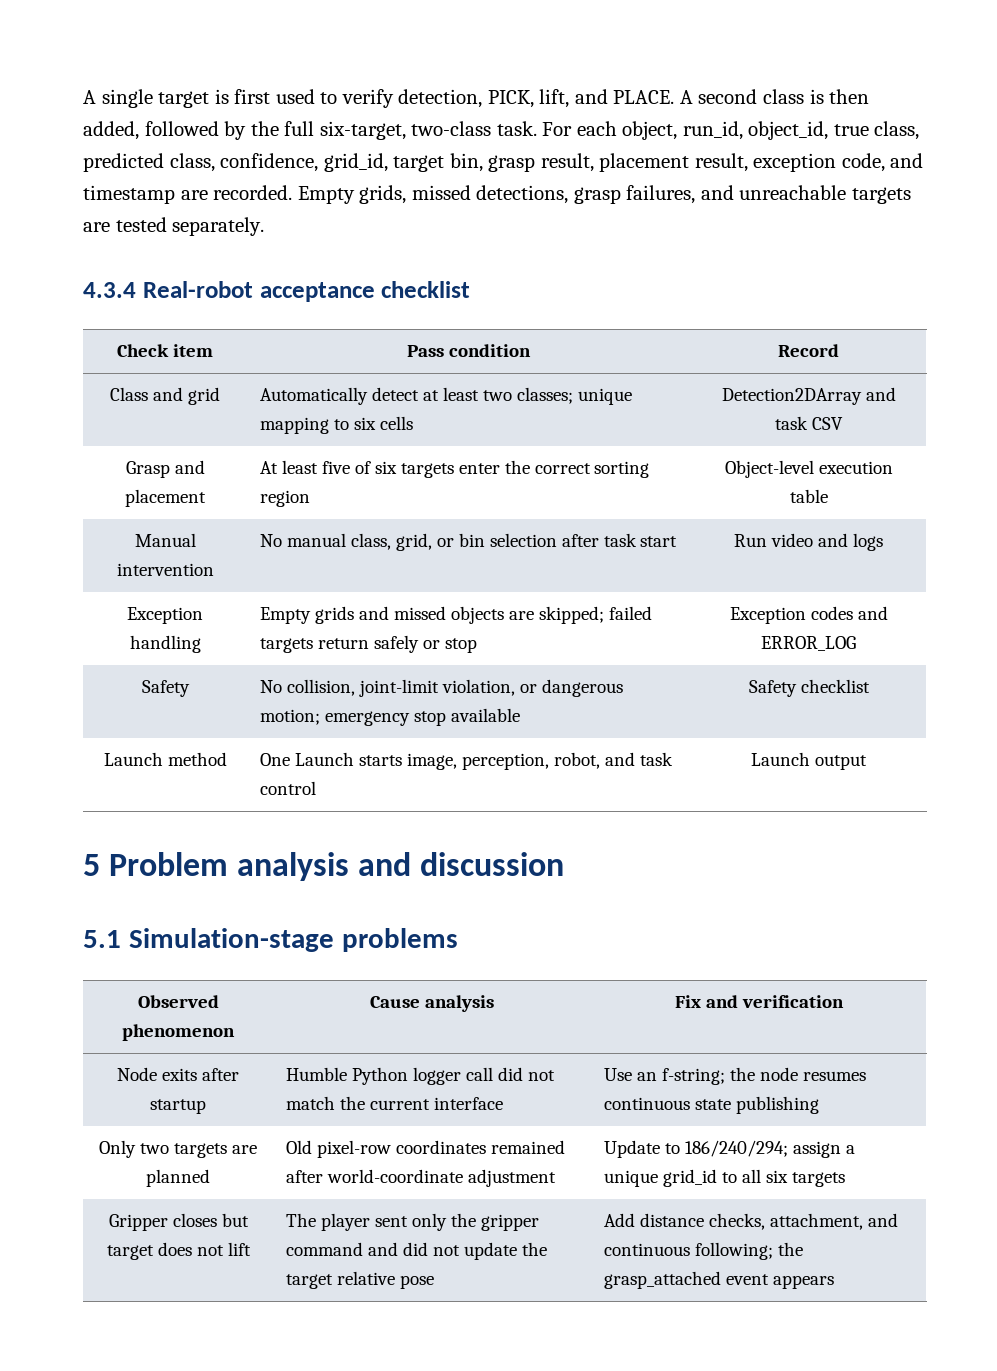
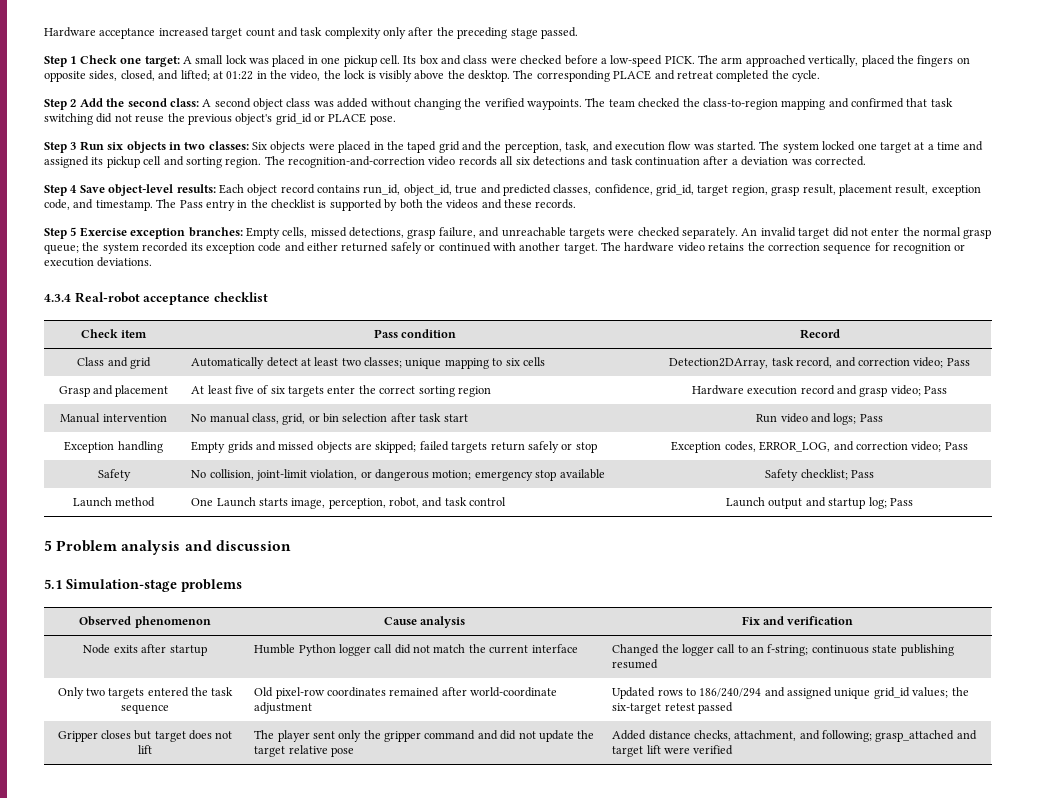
- A single target is first used to verify detection, PICK, lift, and PLACE. A second class is then added, followed by the full six-target, two-class task. For each object, run_id, object_id, true class, predicted class, confidence, grid_id, target bin, grasp result, placement result, exception code, and timestamp are recorded. Empty grids, missed detections, grasp failures, and unreachable targets are tested separately.
+ Hardware acceptance increased target count and task complexity only after the preceding stage passed.
+ Step 1 Check one target: A small lock was placed in one pickup cell. Its box and class were checked before a low-speed PICK. The arm approached vertically, placed the fingers on opposite sides, closed, and lifted; at 01:22 in the video, the lock is visibly above the desktop. The corresponding PLACE and retreat completed the cycle.
+ Step 2 Add the second class: A second object class was added without changing the verified waypoints. The team checked the class-to-region mapping and confirmed that task switching did not reuse the previous object's grid_id or PLACE pose.
+ Step 3 Run six objects in two classes: Six objects were placed in the taped grid and the perception, task, and execution flow was started. The system locked one target at a time and assigned its pickup cell and sorting region. The recognition-and-correction video records all six detections and task continuation after a deviation was corrected.
+ Step 4 Save object-level results: Each object record contains run_id, object_id, true and predicted classes, confidence, grid_id, target region, grasp result, placement result, exception code, and timestamp. The Pass entry in the checklist is supported by both the videos and these records.
+ Step 5 Exercise exception branches: Empty cells, missed detections, grasp failure, and unreachable targets were checked separately. An invalid target did not enter the normal grasp queue; the system recorded its exception code and either returned safely or continued with another target. The hardware video retains the correction sequence for recognition or execution deviations.
- Class and grid | Automatically detect at least two classes; unique mapping to six cells | Detection2DArray and task CSV
+ Class and grid | Automatically detect at least two classes; unique mapping to six cells | Detection2DArray, task record, and correction video; Pass
- Grasp and placement | At least five of six targets enter the correct sorting region | Object-level execution table
+ Grasp and placement | At least five of six targets enter the correct sorting region | Hardware execution record and grasp video; Pass
- Manual intervention | No manual class, grid, or bin selection after task start | Run video and logs
+ Manual intervention | No manual class, grid, or bin selection after task start | Run video and logs; Pass
- Exception handling | Empty grids and missed objects are skipped; failed targets return safely or stop | Exception codes and ERROR_LOG
+ Exception handling | Empty grids and missed objects are skipped; failed targets return safely or stop | Exception codes, ERROR_LOG, and correction video; Pass
- Safety | No collision, joint-limit violation, or dangerous motion; emergency stop available | Safety checklist
+ Safety | No collision, joint-limit violation, or dangerous motion; emergency stop available | Safety checklist; Pass
- Launch method | One Launch starts image, perception, robot, and task control | Launch output
+ Launch method | One Launch starts image, perception, robot, and task control | Launch output and startup log; Pass
- Node exits after startup | Humble Python logger call did not match the current interface | Use an f-string; the node resumes continuous state publishing
+ Node exits after startup | Humble Python logger call did not match the current interface | Changed the logger call to an f-string; continuous state publishing resumed
- Only two targets are planned | Old pixel-row coordinates remained after world-coordinate adjustment | Update to 186/240/294; assign a unique grid_id to all six targets
+ Only two targets entered the task sequence | Old pixel-row coordinates remained after world-coordinate adjustment | Updated rows to 186/240/294 and assigned unique grid_id values; the six-target retest passed
- Gripper closes but target does not lift | The player sent only the gripper command and did not update the target relative pose | Add distance checks, attachment, and continuous following; the grasp_attached event appears
+ Gripper closes but target does not lift | The player sent only the gripper command and did not update the target relative pose | Added distance checks, attachment, and following; grasp_attached and target lift were verified

